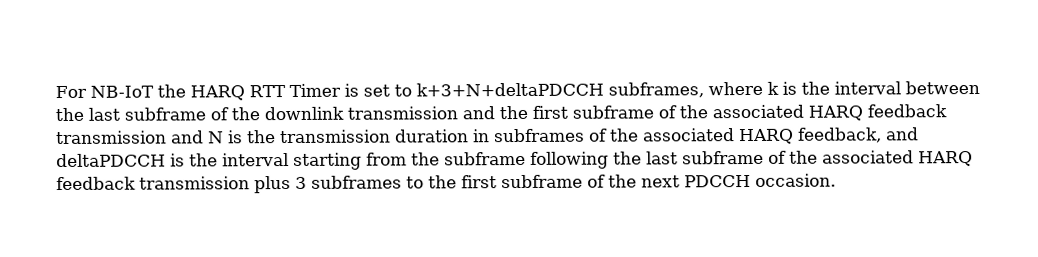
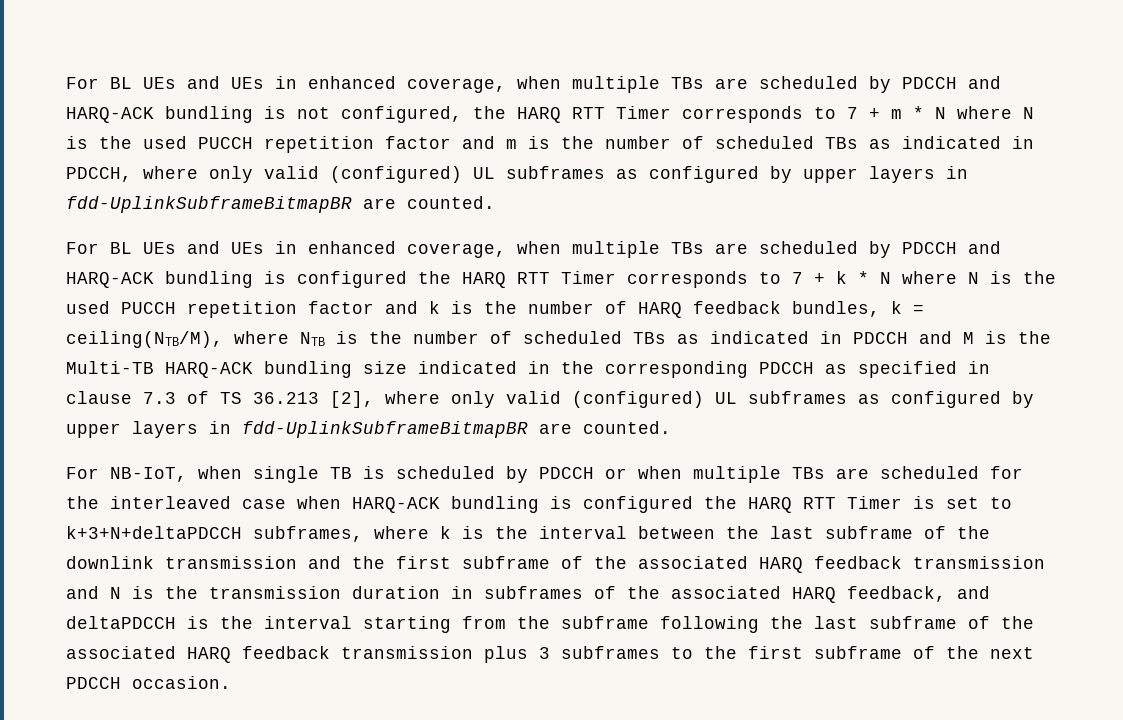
- For NB-IoT the HARQ RTT Timer is set to k+3+N+deltaPDCCH subframes, where k is the interval between the last subframe of the downlink transmission and the first subframe of the associated HARQ feedback transmission and N is the transmission duration in subframes of the associated HARQ feedback, and deltaPDCCH is the interval starting from the subframe following the last subframe of the associated HARQ feedback transmission plus 3 subframes to the first subframe of the next PDCCH occasion.
+ For BL UEs and UEs in enhanced coverage, when multiple TBs are scheduled by PDCCH and HARQ-ACK bundling is not configured, the HARQ RTT Timer corresponds to 7 + m * N where N is the used PUCCH repetition factor and m is the number of scheduled TBs as indicated in PDCCH, where only valid (configured) UL subframes as configured by upper layers in fdd-UplinkSubframeBitmapBR are counted.
+ For BL UEs and UEs in enhanced coverage, when multiple TBs are scheduled by PDCCH and HARQ-ACK bundling is configured the HARQ RTT Timer corresponds to 7 + k * N where N is the used PUCCH repetition factor and k is the number of HARQ feedback bundles, k = ceiling(NTB/M), where NTB is the number of scheduled TBs as indicated in PDCCH and M is the Multi-TB HARQ-ACK bundling size indicated in the corresponding PDCCH as specified in clause 7.3 of TS 36.213 [2], where only valid (configured) UL subframes as configured by upper layers in fdd-UplinkSubframeBitmapBR are counted.
+ For NB-IoT, when single TB is scheduled by PDCCH or when multiple TBs are scheduled for the interleaved case when HARQ-ACK bundling is configured the HARQ RTT Timer is set to k+3+N+deltaPDCCH subframes, where k is the interval between the last subframe of the downlink transmission and the first subframe of the associated HARQ feedback transmission and N is the transmission duration in subframes of the associated HARQ feedback, and deltaPDCCH is the interval starting from the subframe following the last subframe of the associated HARQ feedback transmission plus 3 subframes to the first subframe of the next PDCCH occasion.

